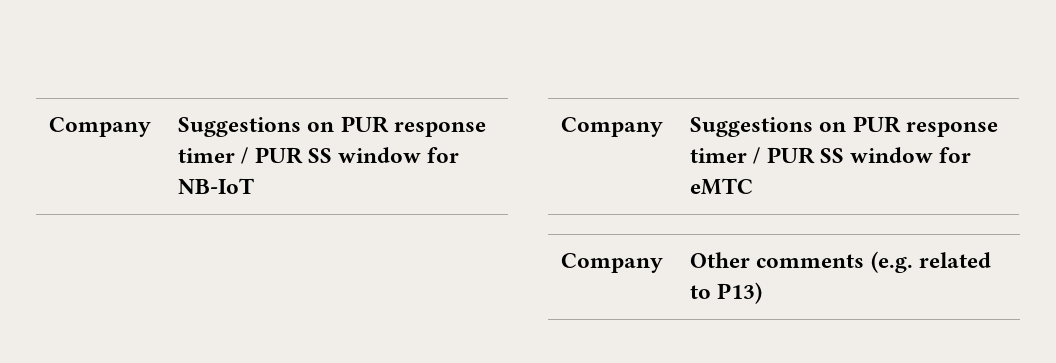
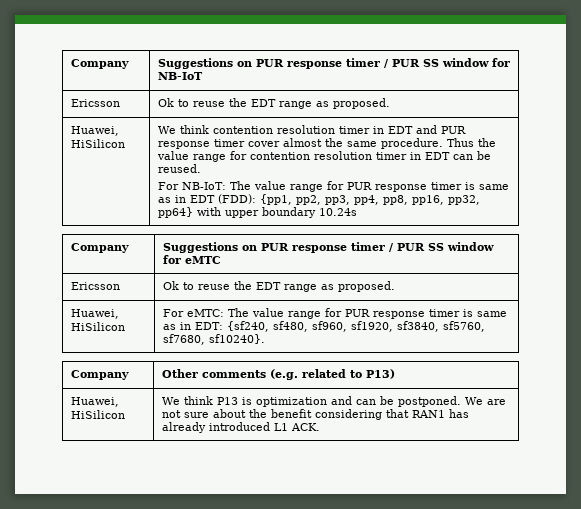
  Company | Suggestions on PUR response timer / PUR SS window for NB-IoT
+ Ericsson | Ok to reuse the EDT range as proposed.
+ Huawei, HiSilicon | We think contention resolution timer in EDT and PUR response timer cover almost the same procedure. Thus the value range for contention resolution timer in EDT can be reused.
+ For NB-IoT: The value range for PUR response timer is same as in EDT (FDD): {pp1, pp2, pp3, pp4, pp8, pp16, pp32, pp64} with upper boundary 10.24s
  Company | Suggestions on PUR response timer / PUR SS window for eMTC
+ Ericsson | Ok to reuse the EDT range as proposed.
+ Huawei, HiSilicon | For eMTC: The value range for PUR response timer is same as in EDT: {sf240, sf480, sf960, sf1920, sf3840, sf5760, sf7680, sf10240}.
+ Huawei, HiSilicon | We think P13 is optimization and can be postponed. We are not sure about the benefit considering that RAN1 has already introduced L1 ACK.

